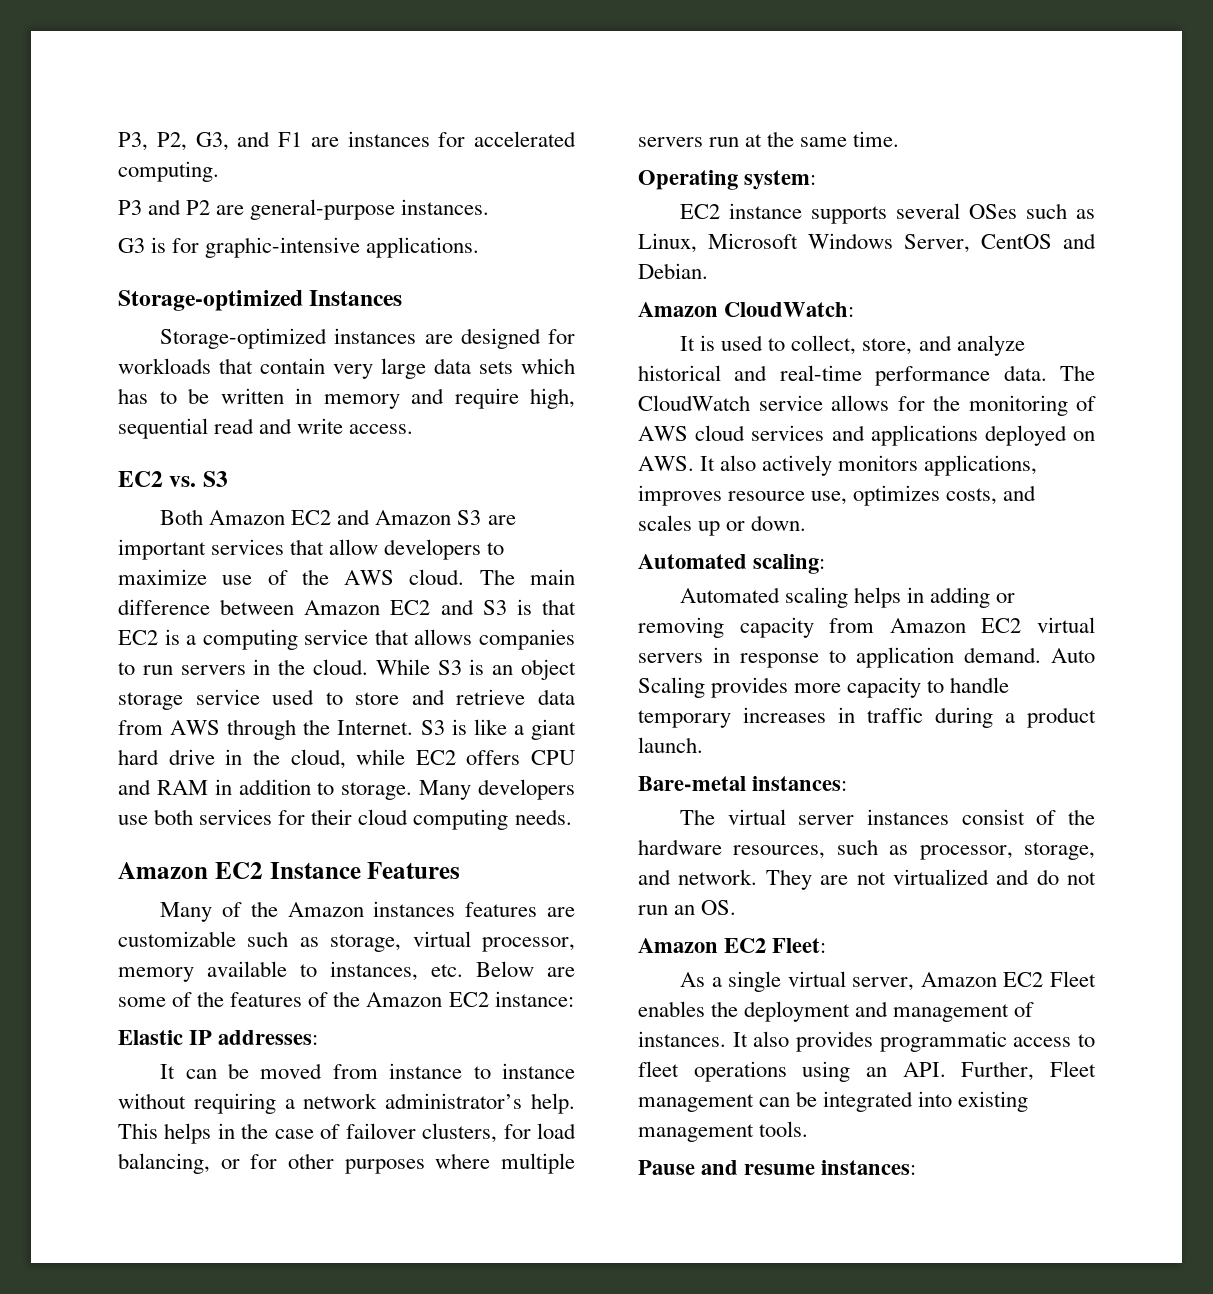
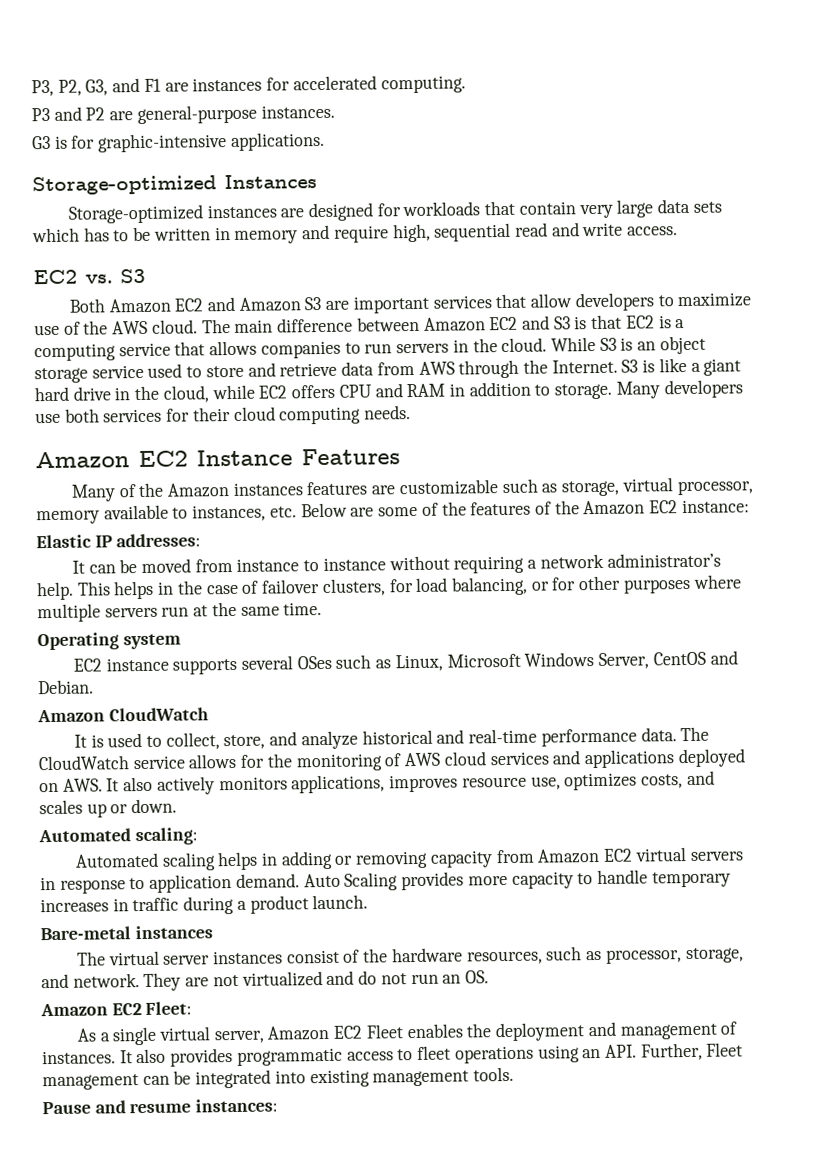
- Operating system:
+ Operating system
- Amazon CloudWatch:
+ Amazon CloudWatch
- Bare-metal instances:
+ Bare-metal instances

